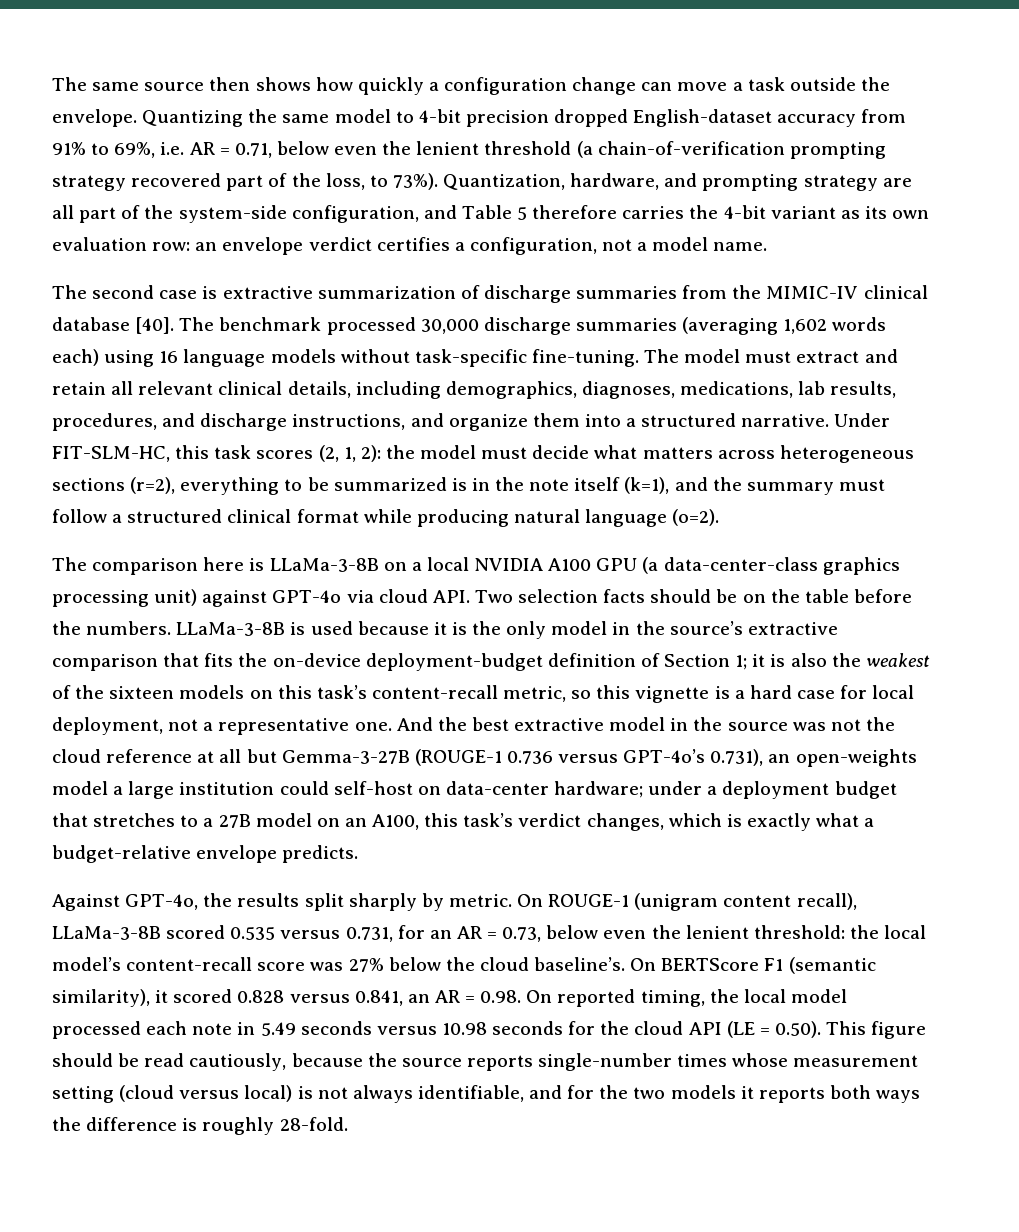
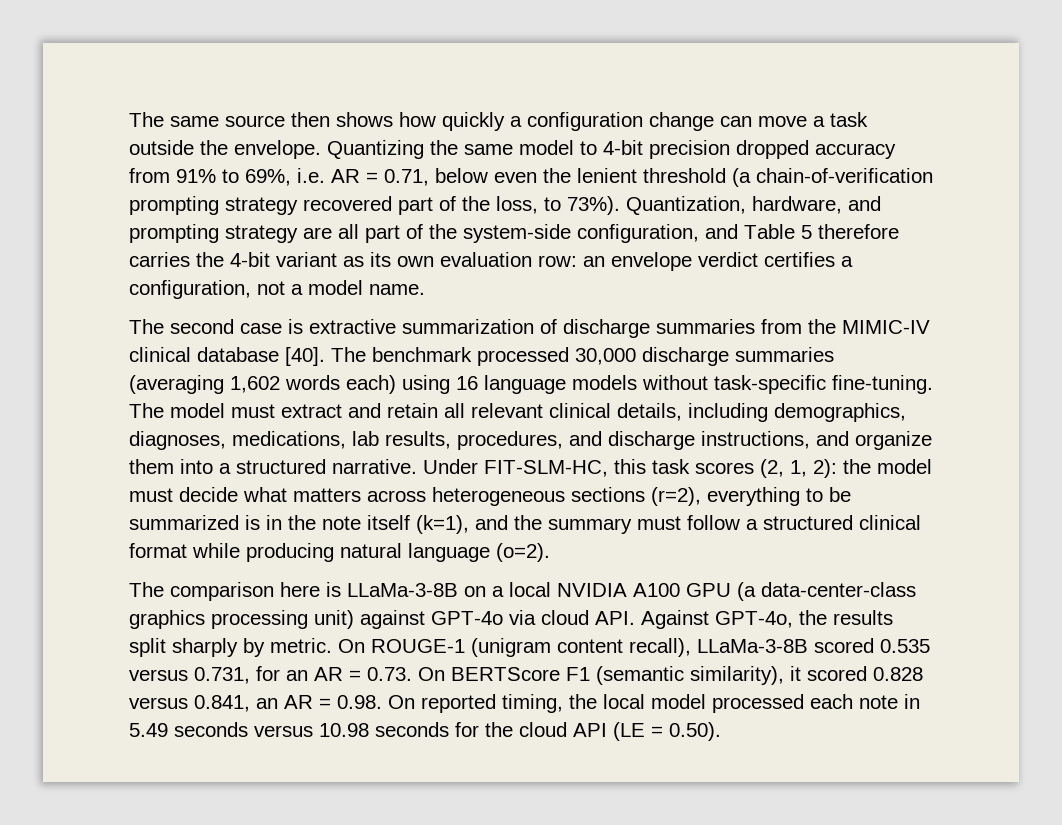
- Quantizing the same model to 4-bit precision dropped English-dataset accuracy from 91% to 69%, i.e. AR = 0.71, below even the lenient threshold (a chain-of-verification prompting strategy recovered part of the loss, to 73%).
+ Quantizing the same model to 4-bit precision dropped accuracy from 91% to 69%, i.e. AR = 0.71, below even the lenient threshold (a chain-of-verification prompting strategy recovered part of the loss, to 73%).
- The comparison here is LLaMa-3-8B on a local NVIDIA A100 GPU (a data-center-class graphics processing unit) against GPT-4o via cloud API. Two selection facts should be on the table before the numbers. LLaMa-3-8B is used because it is the only model in the source’s extractive comparison that fits the on-device deployment-budget definition of Section 1; it is also the weakest of the sixteen models on this task’s content-recall metric, so this vignette is a hard case for local deployment, not a representative one. And the best extractive model in the source was not the cloud reference at all but Gemma-3-27B (ROUGE-1 0.736 versus GPT-4o’s 0.731), an open-weights model a large institution could self-host on data-center hardware; under a deployment budget that stretches to a 27B model on an A100, this task’s verdict changes, which is exactly what a budget-relative envelope predicts.
- Against GPT-4o, the results split sharply by metric.
+ The comparison here is LLaMa-3-8B on a local NVIDIA A100 GPU (a data-center-class graphics processing unit) against GPT-4o via cloud API. Against GPT-4o, the results split sharply by metric.
- On ROUGE-1 (unigram content recall), LLaMa-3-8B scored 0.535 versus 0.731, for an AR = 0.73, below even the lenient threshold: the local model’s content-recall score was 27% below the cloud baseline’s. On BERTScore F1 (semantic similarity), it scored 0.828 versus 0.841, an AR = 0.98. On reported timing, the local model processed each note in 5.49 seconds versus 10.98 seconds for the cloud API (LE = 0.50). This figure should be read cautiously, because the source reports single-number times whose measurement setting (cloud versus local) is not always identifiable, and for the two models it reports both ways the difference is roughly 28-fold.
+ On ROUGE-1 (unigram content recall), LLaMa-3-8B scored 0.535 versus 0.731, for an AR = 0.73. On BERTScore F1 (semantic similarity), it scored 0.828 versus 0.841, an AR = 0.98. On reported timing, the local model processed each note in 5.49 seconds versus 10.98 seconds for the cloud API (LE = 0.50).

